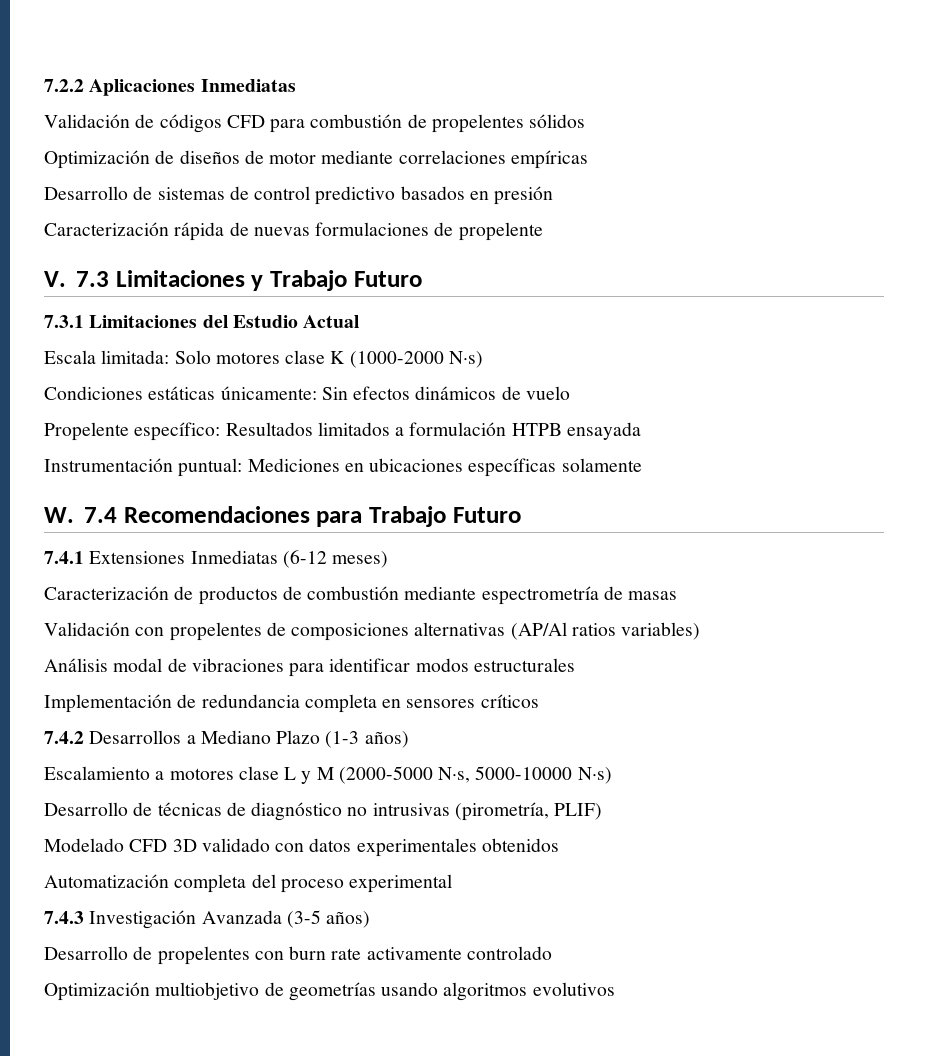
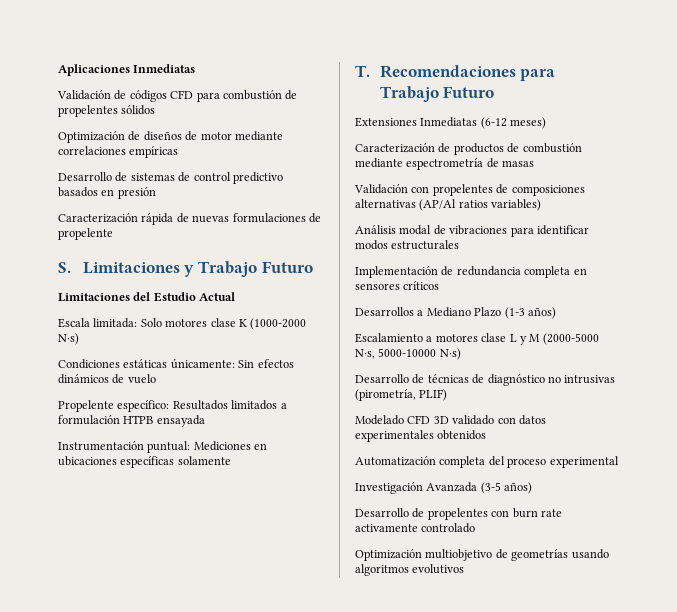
- 7.2.2 Aplicaciones Inmediatas
+ Aplicaciones Inmediatas
- V. 7.3 Limitaciones y Trabajo Futuro
+ S. Limitaciones y Trabajo Futuro
- 7.3.1 Limitaciones del Estudio Actual
+ Limitaciones del Estudio Actual
- W. 7.4 Recomendaciones para Trabajo Futuro
+ T. Recomendaciones para Trabajo Futuro
- 7.4.1 Extensiones Inmediatas (6-12 meses)
+ Extensiones Inmediatas (6-12 meses)
- 7.4.2 Desarrollos a Mediano Plazo (1-3 años)
+ Desarrollos a Mediano Plazo (1-3 años)
- 7.4.3 Investigación Avanzada (3-5 años)
+ Investigación Avanzada (3-5 años)

